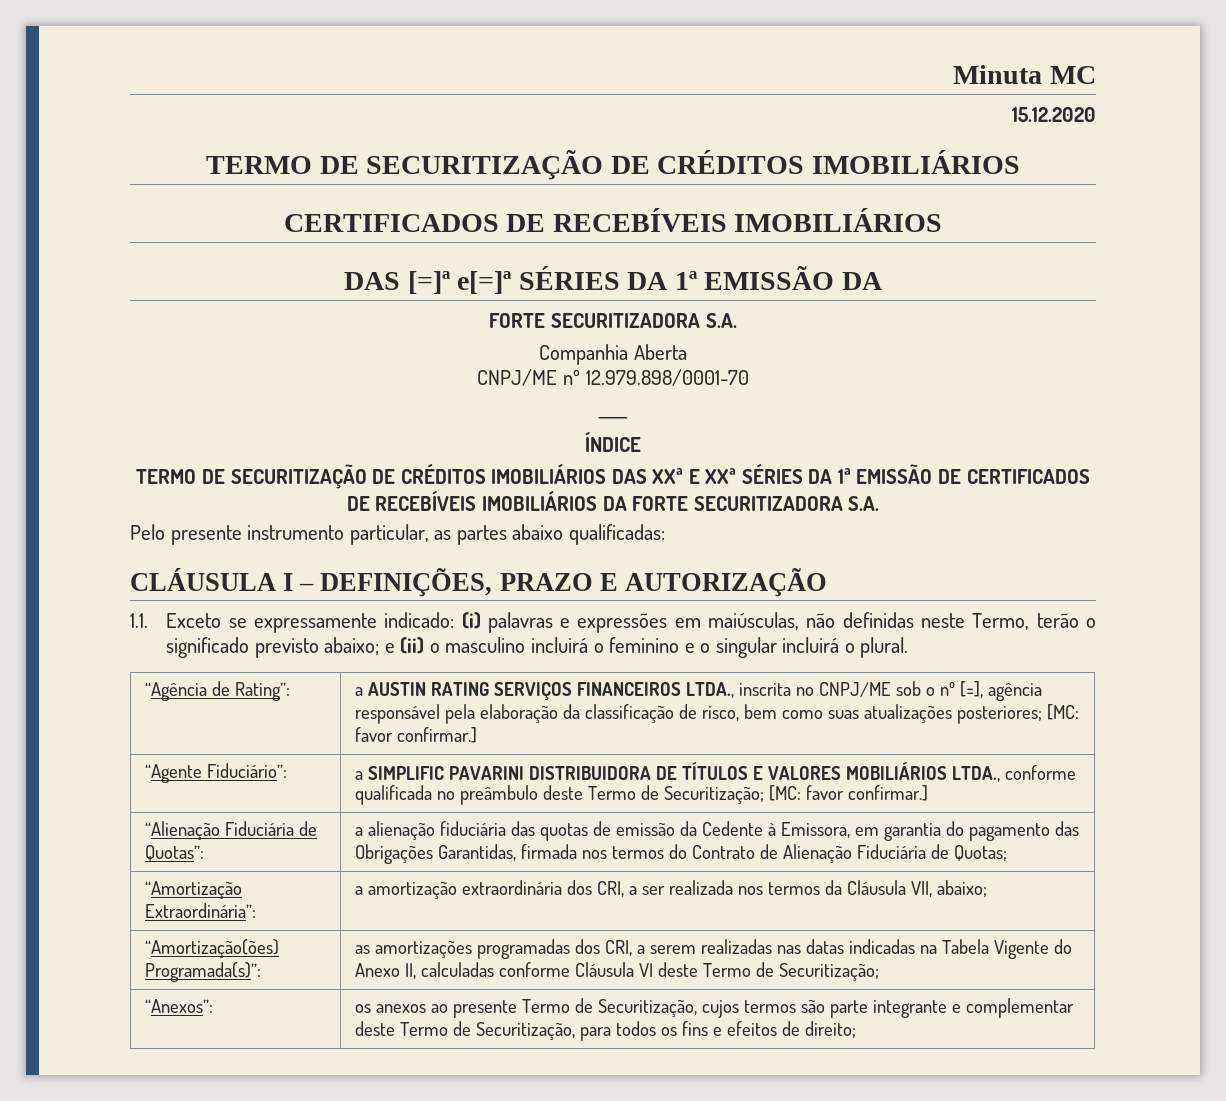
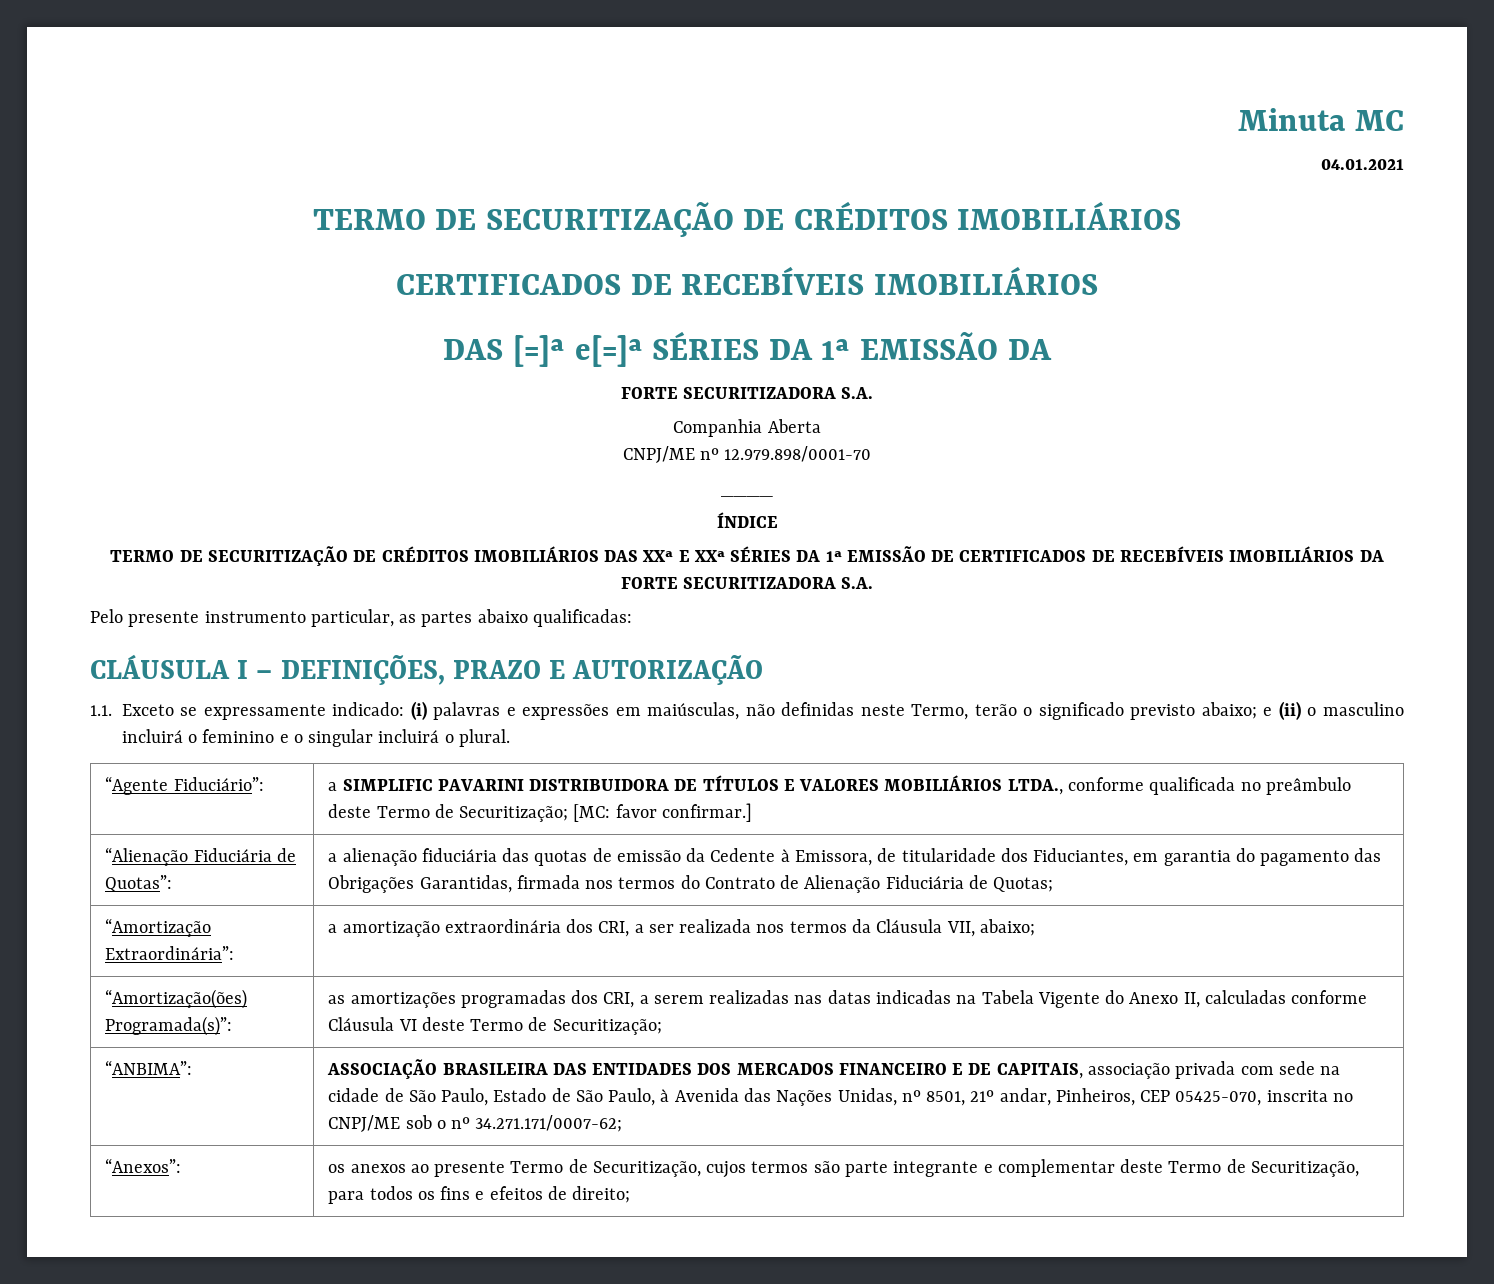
- 15.12.2020
+ 04.01.2021
- “Agência de Rating”: | a AUSTIN RATING SERVIÇOS FINANCEIROS LTDA., inscrita no CNPJ/ME sob o nº [=], agência responsável pela elaboração da classificação de risco, bem como suas atualizações posteriores; [MC: favor confirmar.]
- “Alienação Fiduciária de Quotas”: | a alienação fiduciária das quotas de emissão da Cedente à Emissora, em garantia do pagamento das Obrigações Garantidas, firmada nos termos do Contrato de Alienação Fiduciária de Quotas;
+ “Alienação Fiduciária de Quotas”: | a alienação fiduciária das quotas de emissão da Cedente à Emissora, de titularidade dos Fiduciantes, em garantia do pagamento das Obrigações Garantidas, firmada nos termos do Contrato de Alienação Fiduciária de Quotas;
+ “ANBIMA”: | ASSOCIAÇÃO BRASILEIRA DAS ENTIDADES DOS MERCADOS FINANCEIRO E DE CAPITAIS, associação privada com sede na cidade de São Paulo, Estado de São Paulo, à Avenida das Nações Unidas, nº 8501, 21º andar, Pinheiros, CEP 05425-070, inscrita no CNPJ/ME sob o nº 34.271.171/0007-62;

